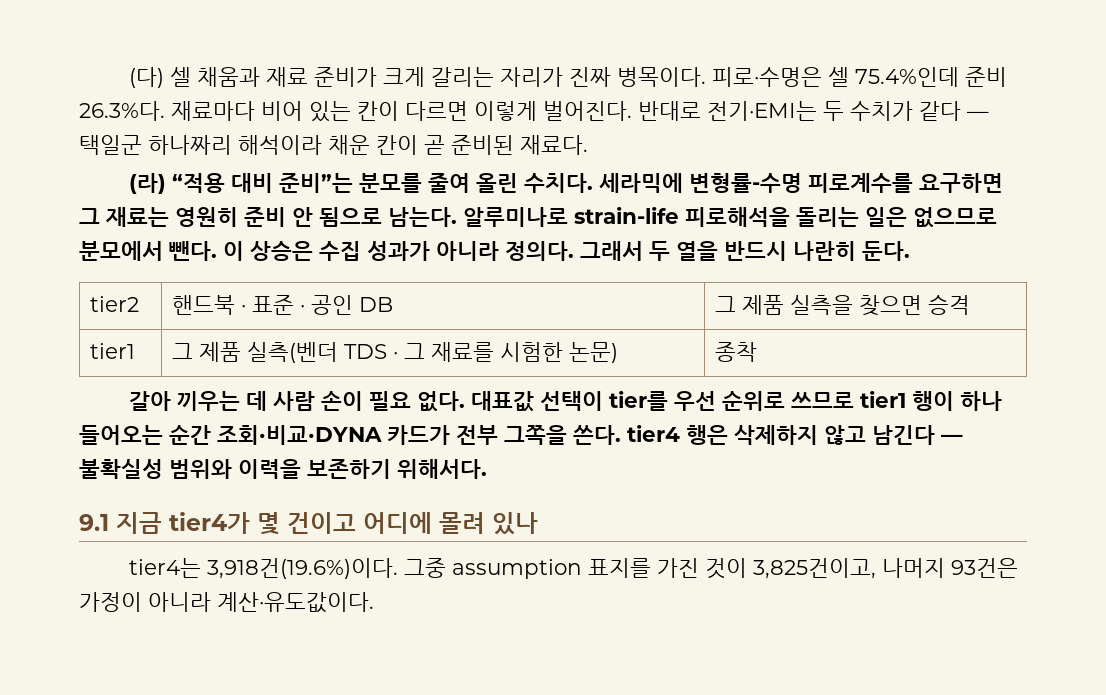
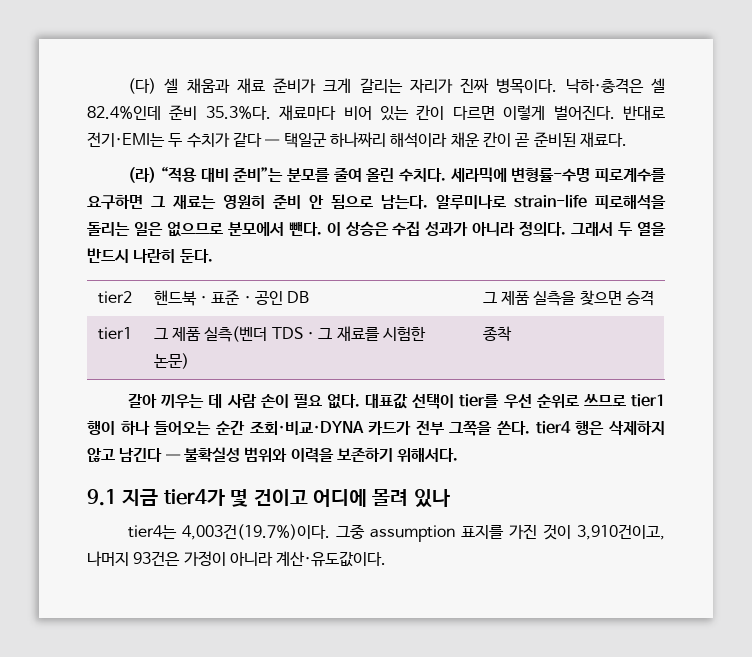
- 피로·수명은 셀 75.4%인데 준비 26.3%다. 재료마다 비어 있는 칸이 다르면 이렇게 벌어진다.
+ 낙하·충격은 셀 82.4%인데 준비 35.3%다. 재료마다 비어 있는 칸이 다르면 이렇게 벌어진다.
- tier4는 3,918건(19.6%)이다. 그중 assumption 표지를 가진 것이 3,825건이고, 나머지 93건은 가정이 아니라 계산·유도값이다.
+ tier4는 4,003건(19.7%)이다. 그중 assumption 표지를 가진 것이 3,910건이고, 나머지 93건은 가정이 아니라 계산·유도값이다.

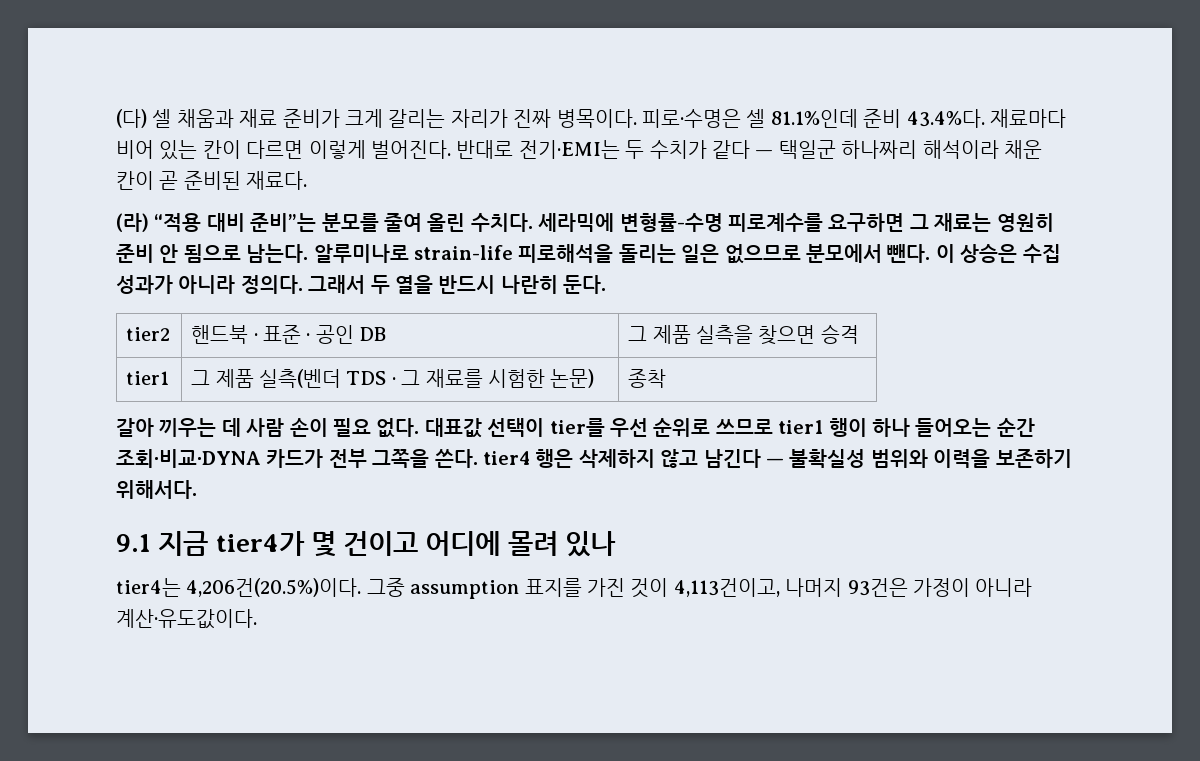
- 낙하·충격은 셀 82.4%인데 준비 35.3%다. 재료마다 비어 있는 칸이 다르면 이렇게 벌어진다.
+ 피로·수명은 셀 81.1%인데 준비 43.4%다. 재료마다 비어 있는 칸이 다르면 이렇게 벌어진다.
- tier4는 4,003건(19.7%)이다. 그중 assumption 표지를 가진 것이 3,910건이고, 나머지 93건은 가정이 아니라 계산·유도값이다.
+ tier4는 4,206건(20.5%)이다. 그중 assumption 표지를 가진 것이 4,113건이고, 나머지 93건은 가정이 아니라 계산·유도값이다.

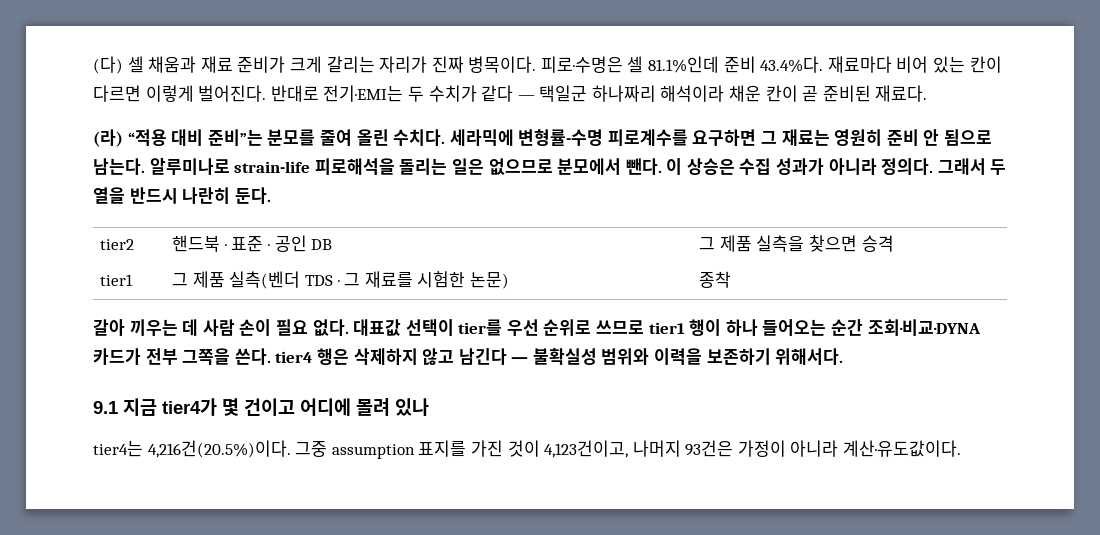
- tier4는 4,206건(20.5%)이다. 그중 assumption 표지를 가진 것이 4,113건이고, 나머지 93건은 가정이 아니라 계산·유도값이다.
+ tier4는 4,216건(20.5%)이다. 그중 assumption 표지를 가진 것이 4,123건이고, 나머지 93건은 가정이 아니라 계산·유도값이다.

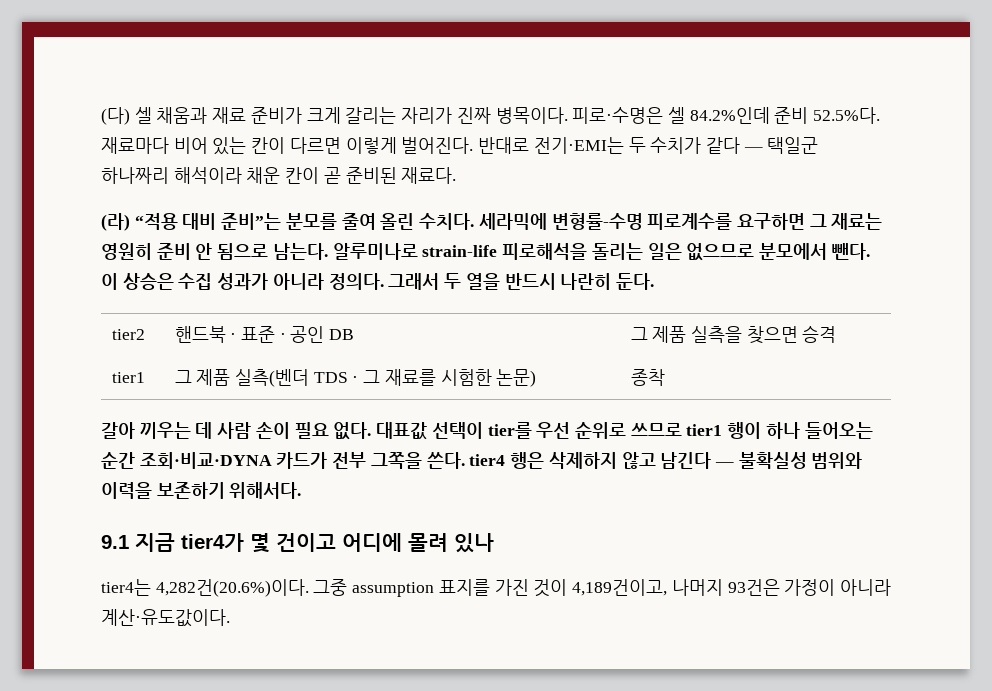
- 피로·수명은 셀 81.1%인데 준비 43.4%다. 재료마다 비어 있는 칸이 다르면 이렇게 벌어진다.
+ 피로·수명은 셀 84.2%인데 준비 52.5%다. 재료마다 비어 있는 칸이 다르면 이렇게 벌어진다.
- tier4는 4,216건(20.5%)이다. 그중 assumption 표지를 가진 것이 4,123건이고, 나머지 93건은 가정이 아니라 계산·유도값이다.
+ tier4는 4,282건(20.6%)이다. 그중 assumption 표지를 가진 것이 4,189건이고, 나머지 93건은 가정이 아니라 계산·유도값이다.

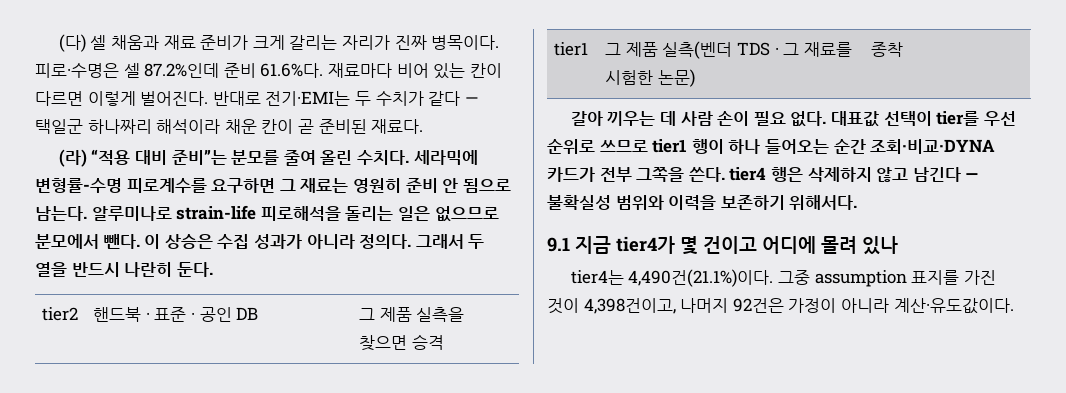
- 피로·수명은 셀 84.2%인데 준비 52.5%다. 재료마다 비어 있는 칸이 다르면 이렇게 벌어진다.
+ 피로·수명은 셀 87.2%인데 준비 61.6%다. 재료마다 비어 있는 칸이 다르면 이렇게 벌어진다.
- tier4는 4,282건(20.6%)이다. 그중 assumption 표지를 가진 것이 4,189건이고, 나머지 93건은 가정이 아니라 계산·유도값이다.
+ tier4는 4,490건(21.1%)이다. 그중 assumption 표지를 가진 것이 4,398건이고, 나머지 92건은 가정이 아니라 계산·유도값이다.

